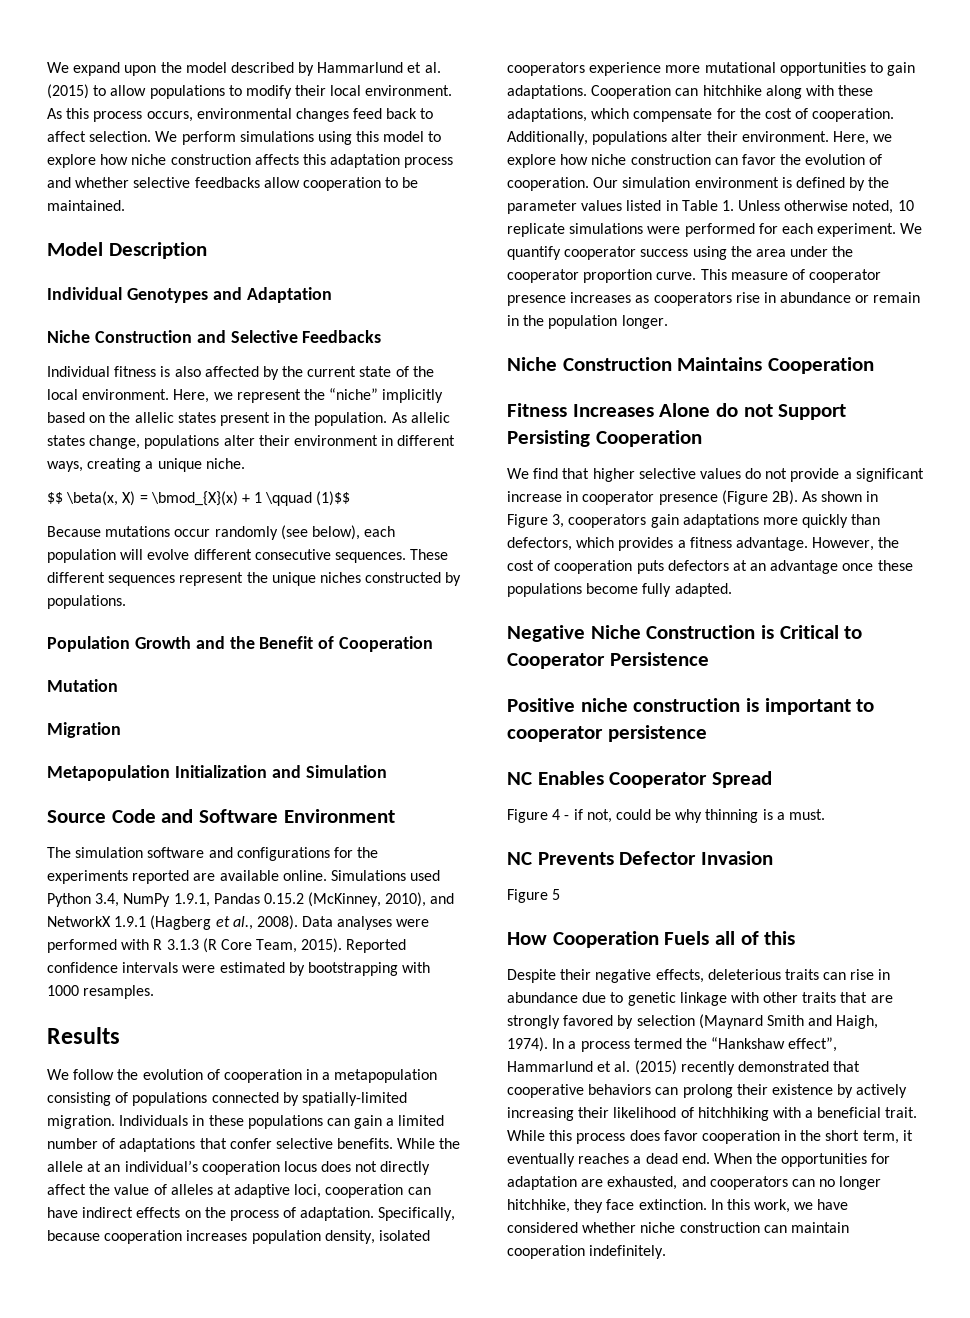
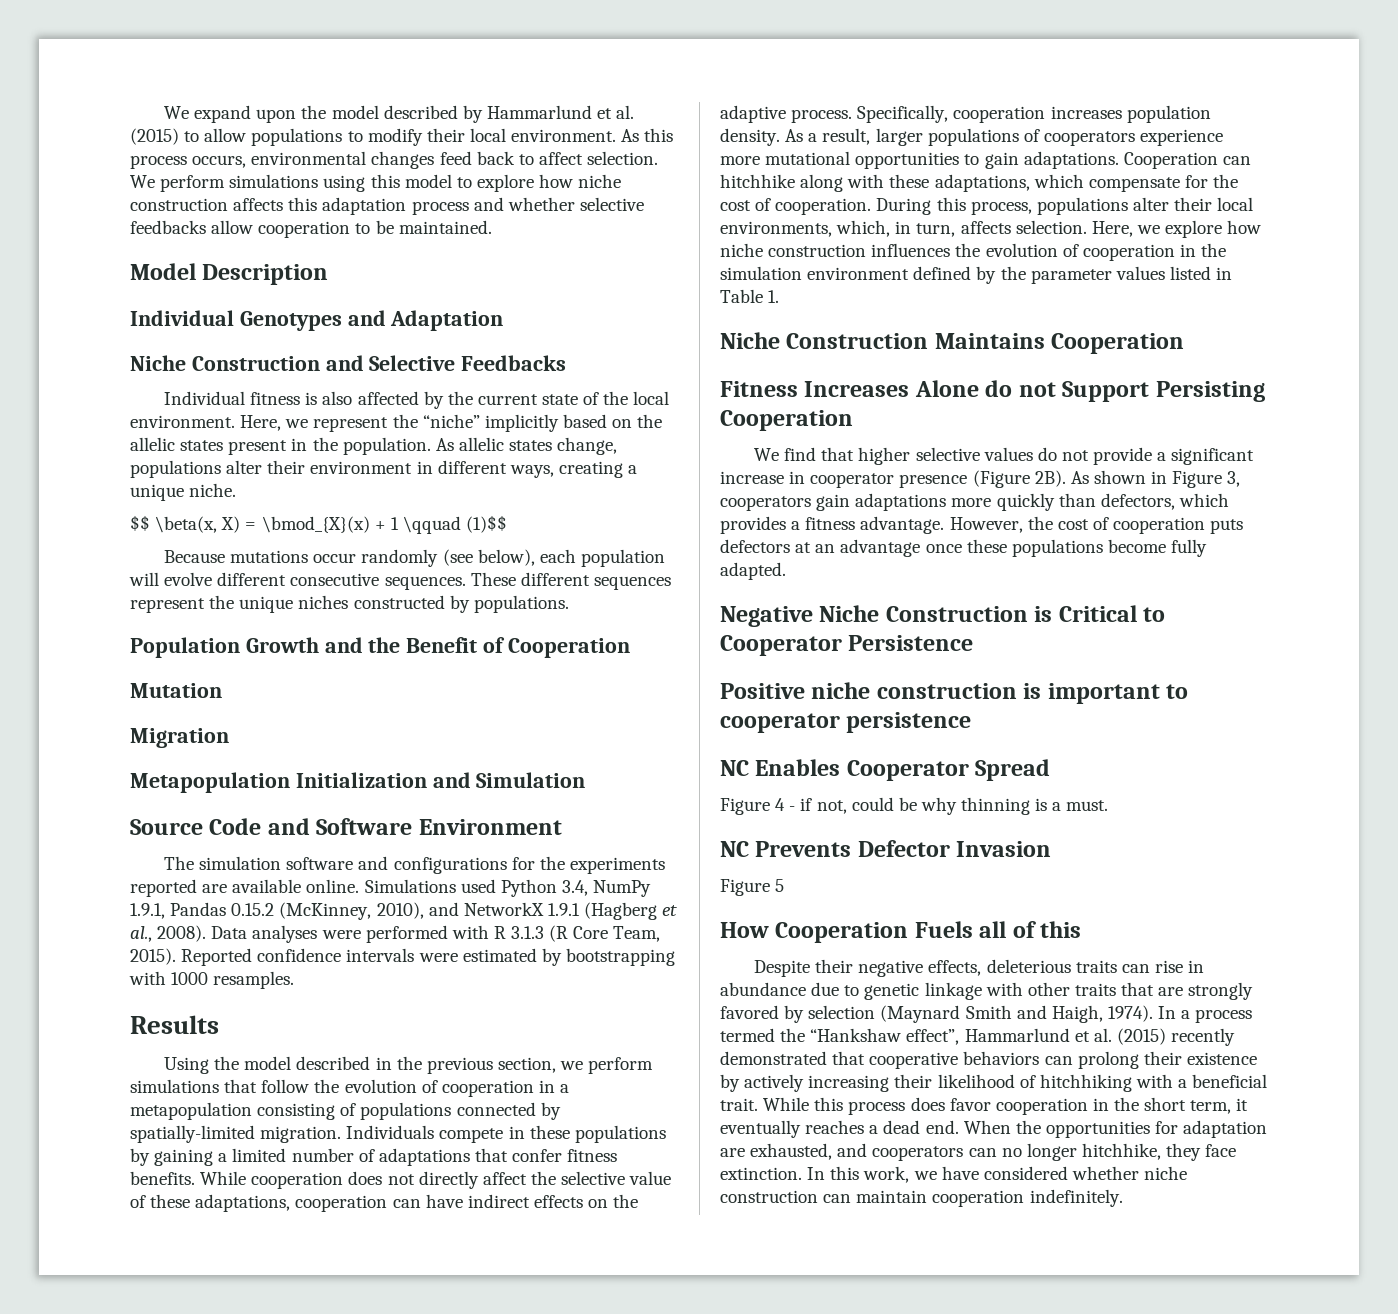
- We follow the evolution of cooperation in a metapopulation consisting of populations connected by spatially-limited migration.
+ Using the model described in the previous section, we perform simulations that follow the evolution of cooperation in a metapopulation consisting of populations connected by spatially-limited migration.
- Individuals in these populations can gain a limited number of adaptations that confer selective benefits.
+ Individuals compete in these populations by gaining a limited number of adaptations that confer fitness benefits.
- While the allele at an individual’s cooperation locus does not directly affect the value of alleles at adaptive loci, cooperation can have indirect effects on the process of adaptation. Specifically, because cooperation increases population density, isolated cooperators experience more mutational opportunities to gain adaptations.
+ While cooperation does not directly affect the selective value of these adaptations, cooperation can have indirect effects on the adaptive process. Specifically, cooperation increases population density. As a result, larger populations of cooperators experience more mutational opportunities to gain adaptations.
- Additionally, populations alter their environment.
+ During this process, populations alter their local environments, which, in turn, affects selection.
- Here, we explore how niche construction can favor the evolution of cooperation. Our simulation environment is defined by the parameter values listed in Table 1. Unless otherwise noted, 10 replicate simulations were performed for each experiment. We quantify cooperator success using the area under the cooperator proportion curve. This measure of cooperator presence increases as cooperators rise in abundance or remain in the population longer.
+ Here, we explore how niche construction influences the evolution of cooperation in the simulation environment defined by the parameter values listed in Table 1.

